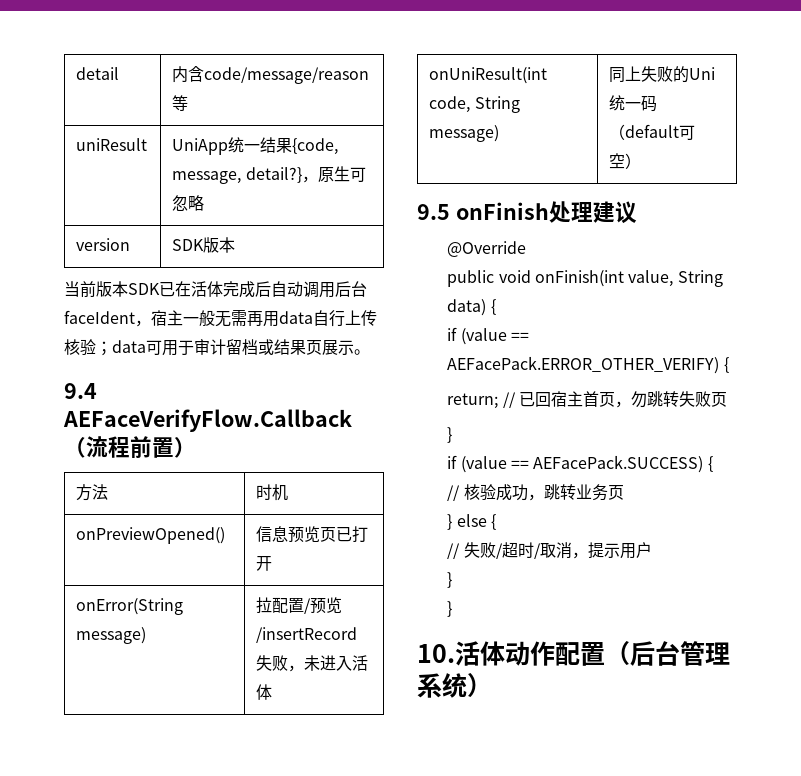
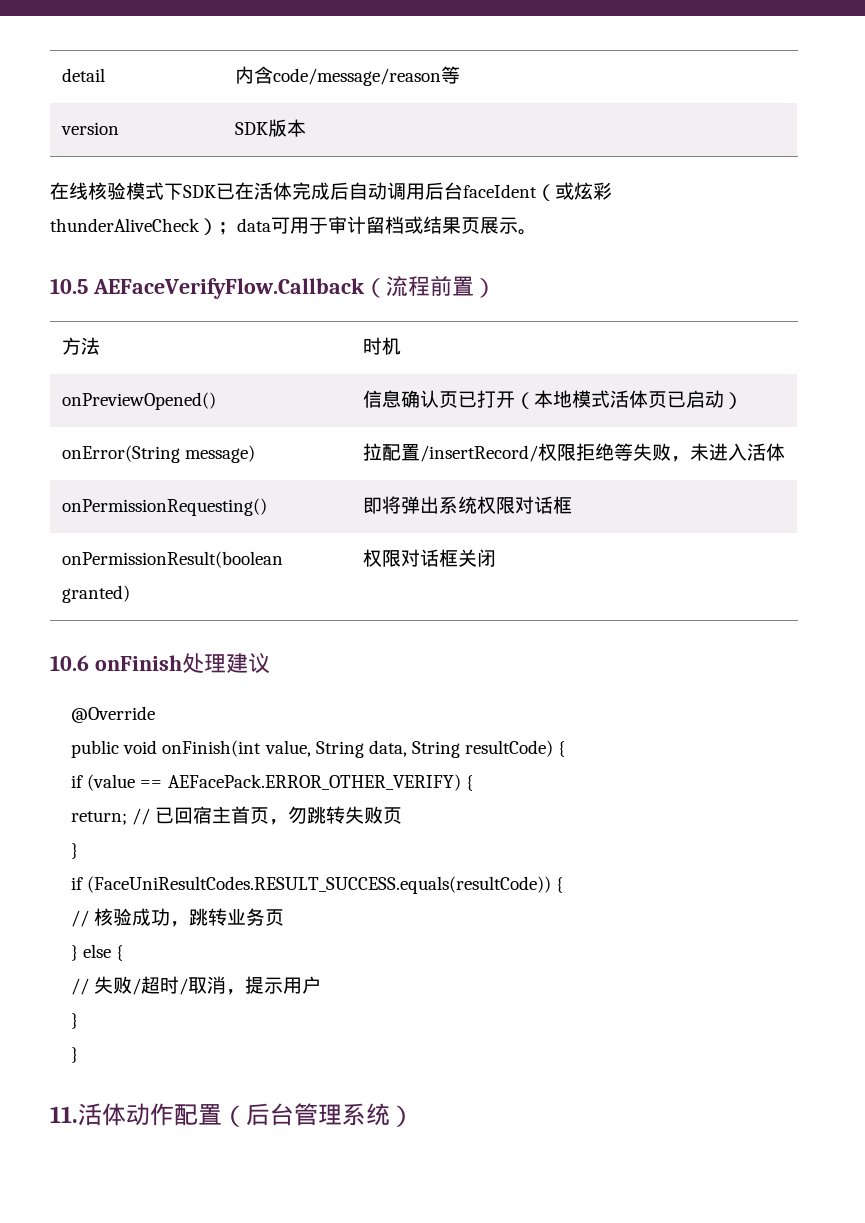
- uniResult | UniApp统一结果{code, message, detail?}，原生可忽略
- 当前版本SDK已在活体完成后自动调用后台faceIdent，宿主一般无需再用data自行上传核验；data可用于审计留档或结果页展示。
+ 在线核验模式下SDK已在活体完成后自动调用后台faceIdent（或炫彩thunderAliveCheck）；data可用于审计留档或结果页展示。
- 9.4 AEFaceVerifyFlow.Callback（流程前置）
+ 10.5 AEFaceVerifyFlow.Callback（流程前置）
- onPreviewOpened() | 信息预览页已打开
+ onPreviewOpened() | 信息确认页已打开（本地模式活体页已启动）
- onError(String message) | 拉配置/预览/insertRecord失败，未进入活体
+ onError(String message) | 拉配置/insertRecord/权限拒绝等失败，未进入活体
- onUniResult(int code, String message) | 同上失败的Uni统一码（default可空）
- 9.5 onFinish处理建议
+ onPermissionRequesting() | 即将弹出系统权限对话框
+ onPermissionResult(boolean granted) | 权限对话框关闭
+ 10.6 onFinish处理建议
- public void onFinish(int value, String data) {
+ public void onFinish(int value, String data, String resultCode) {
- if (value == AEFacePack.SUCCESS) {
+ if (FaceUniResultCodes.RESULT_SUCCESS.equals(resultCode)) {
- 10.活体动作配置（后台管理系统）
+ 11.活体动作配置（后台管理系统）

